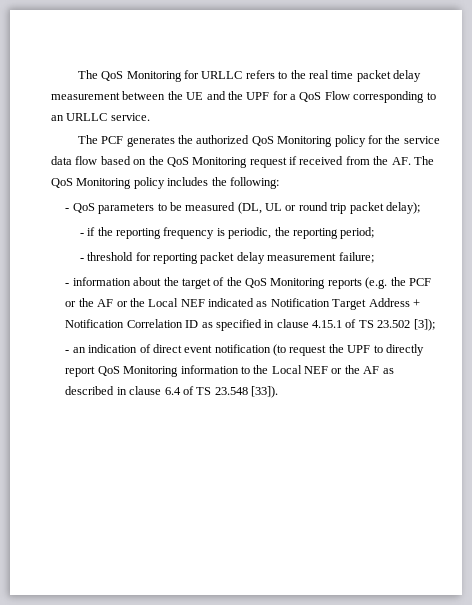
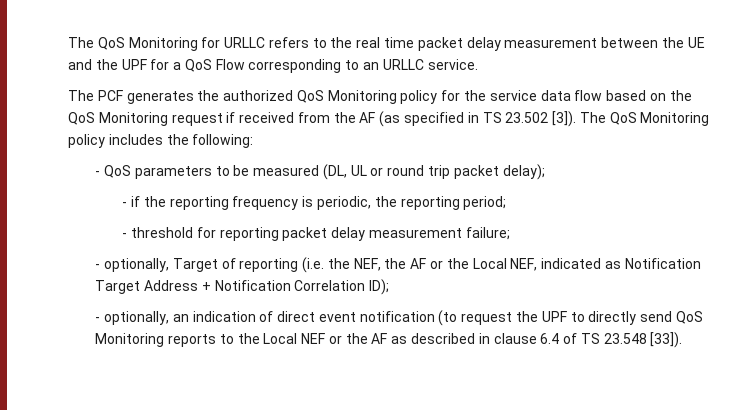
- The PCF generates the authorized QoS Monitoring policy for the service data flow based on the QoS Monitoring request if received from the AF. The QoS Monitoring policy includes the following:
+ The PCF generates the authorized QoS Monitoring policy for the service data flow based on the QoS Monitoring request if received from the AF (as specified in TS 23.502 [3]). The QoS Monitoring policy includes the following:
- - information about the target of the QoS Monitoring reports (e.g. the PCF or the AF or the Local NEF indicated as Notification Target Address + Notification Correlation ID as specified in clause 4.15.1 of TS 23.502 [3]);
- - an indication of direct event notification (to request the UPF to directly report QoS Monitoring information to the Local NEF or the AF as described in clause 6.4 of TS 23.548 [33]).
+ - optionally, Target of reporting (i.e. the NEF, the AF or the Local NEF, indicated as Notification Target Address + Notification Correlation ID);
+ - optionally, an indication of direct event notification (to request the UPF to directly send QoS Monitoring reports to the Local NEF or the AF as described in clause 6.4 of TS 23.548 [33]).

